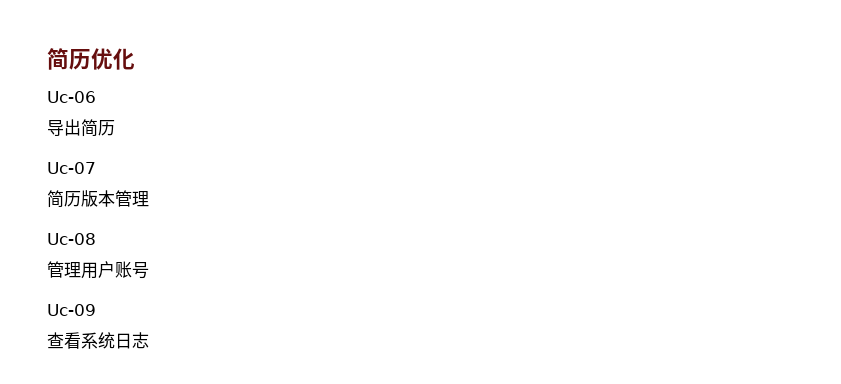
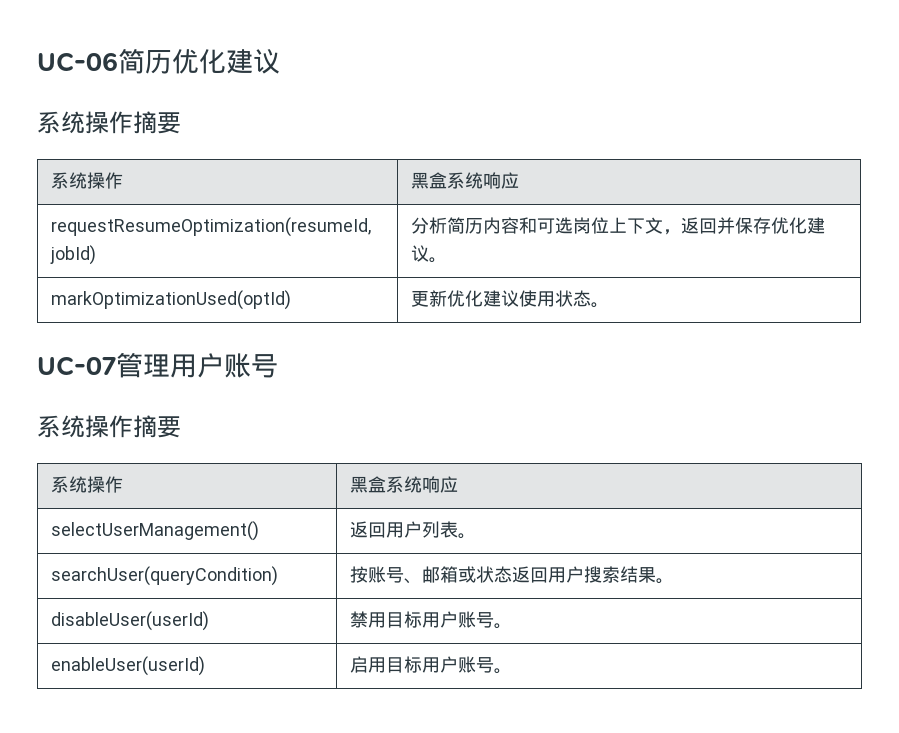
- 简历优化
- Uc-06
- 导出简历
- Uc-07
- 简历版本管理
- Uc-08
- 管理用户账号
- Uc-09
- 查看系统日志
+ UC-06简历优化建议
+ 系统操作摘要
+ 系统操作 | 黑盒系统响应
+ requestResumeOptimization(resumeId, jobId) | 分析简历内容和可选岗位上下文，返回并保存优化建议。
+ markOptimizationUsed(optId) | 更新优化建议使用状态。
+ UC-07管理用户账号
+ 系统操作摘要
+ 系统操作 | 黑盒系统响应
+ selectUserManagement() | 返回用户列表。
+ searchUser(queryCondition) | 按账号、邮箱或状态返回用户搜索结果。
+ disableUser(userId) | 禁用目标用户账号。
+ enableUser(userId) | 启用目标用户账号。

